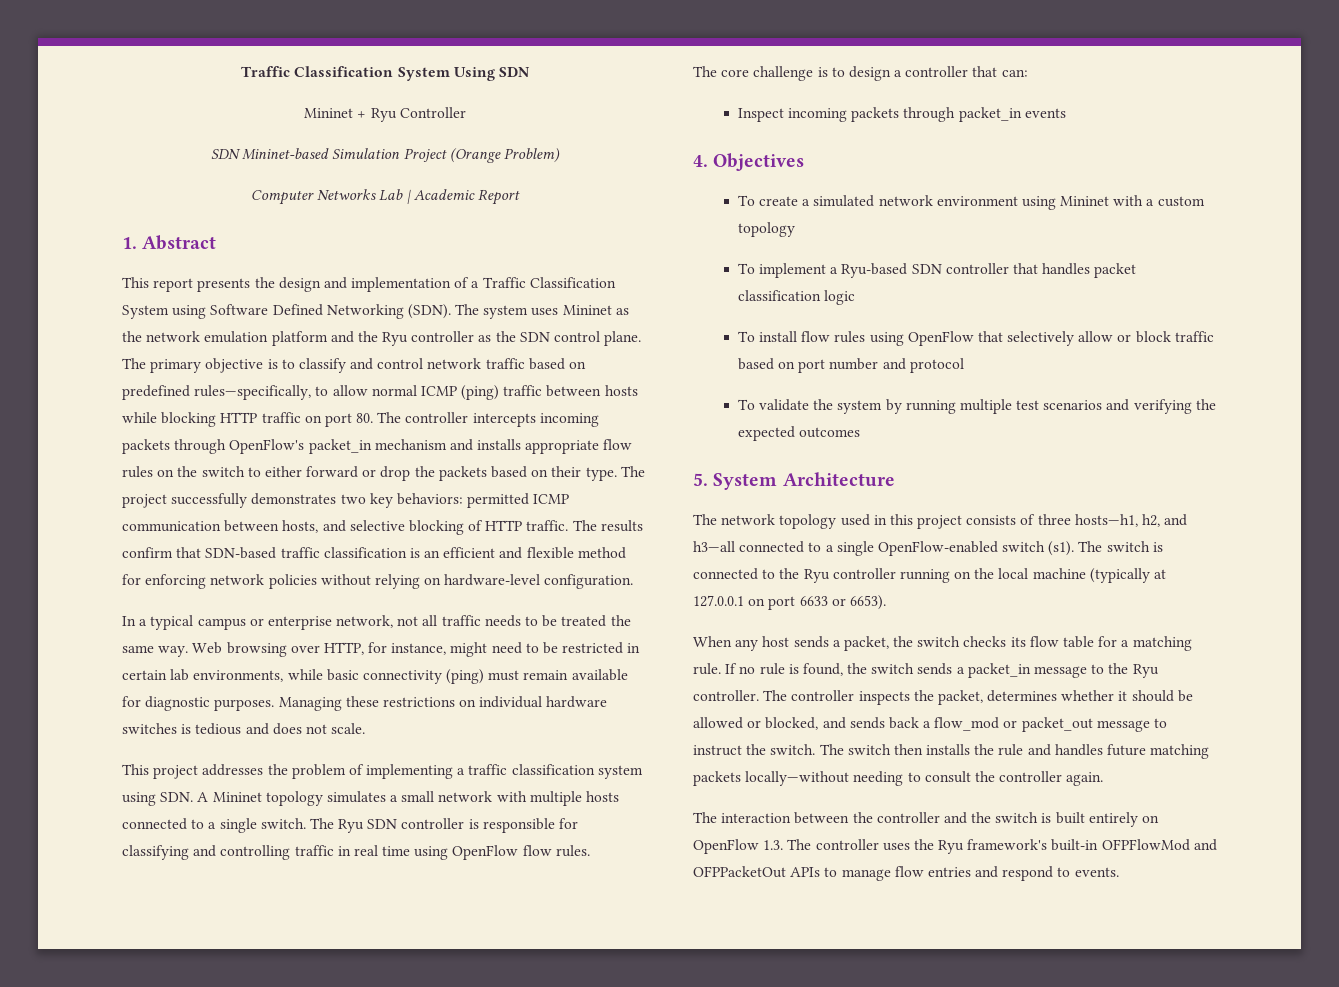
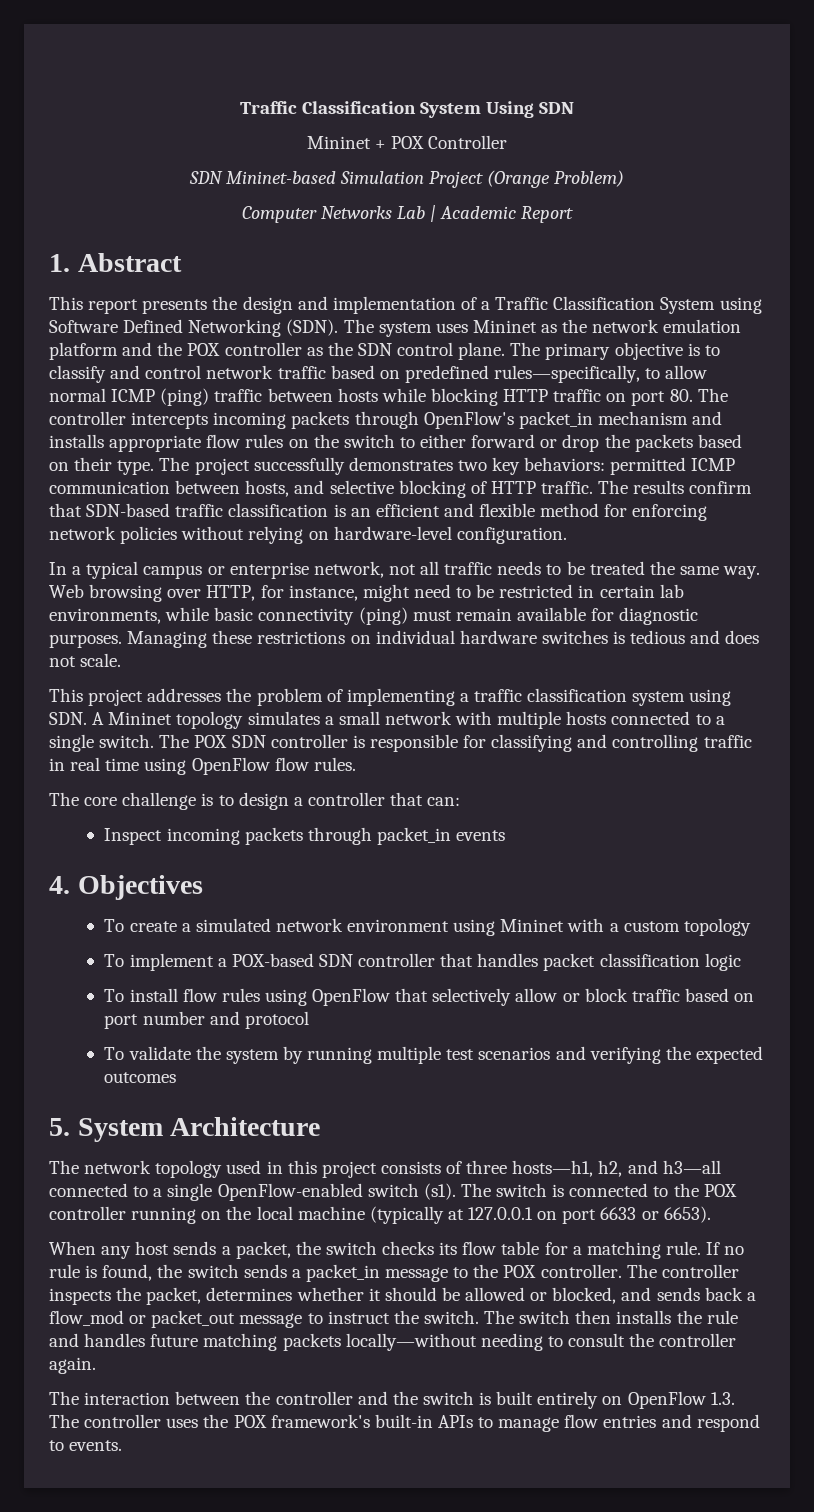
- Mininet + Ryu Controller
+ Mininet + POX Controller
- The system uses Mininet as the network emulation platform and the Ryu controller as the SDN control plane.
+ The system uses Mininet as the network emulation platform and the POX controller as the SDN control plane.
- The Ryu SDN controller is responsible for classifying and controlling traffic in real time using OpenFlow flow rules.
+ The POX SDN controller is responsible for classifying and controlling traffic in real time using OpenFlow flow rules.
- To implement a Ryu-based SDN controller that handles packet classification logic
+ To implement a POX-based SDN controller that handles packet classification logic
- The switch is connected to the Ryu controller running on the local machine (typically at 127.0.0.1 on port 6633 or 6653).
+ The switch is connected to the POX controller running on the local machine (typically at 127.0.0.1 on port 6633 or 6653).
- If no rule is found, the switch sends a packet_in message to the Ryu controller.
+ If no rule is found, the switch sends a packet_in message to the POX controller.
- The interaction between the controller and the switch is built entirely on OpenFlow 1.3. The controller uses the Ryu framework's built-in OFPFlowMod and OFPPacketOut APIs to manage flow entries and respond to events.
+ The interaction between the controller and the switch is built entirely on OpenFlow 1.3. The controller uses the POX framework's built-in APIs to manage flow entries and respond to events.

